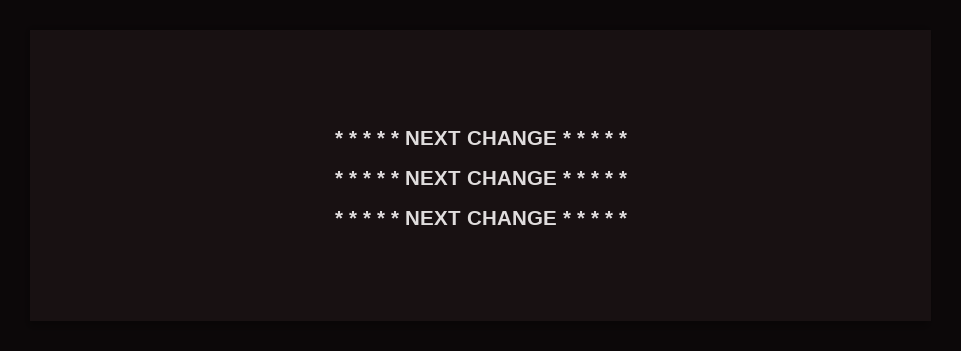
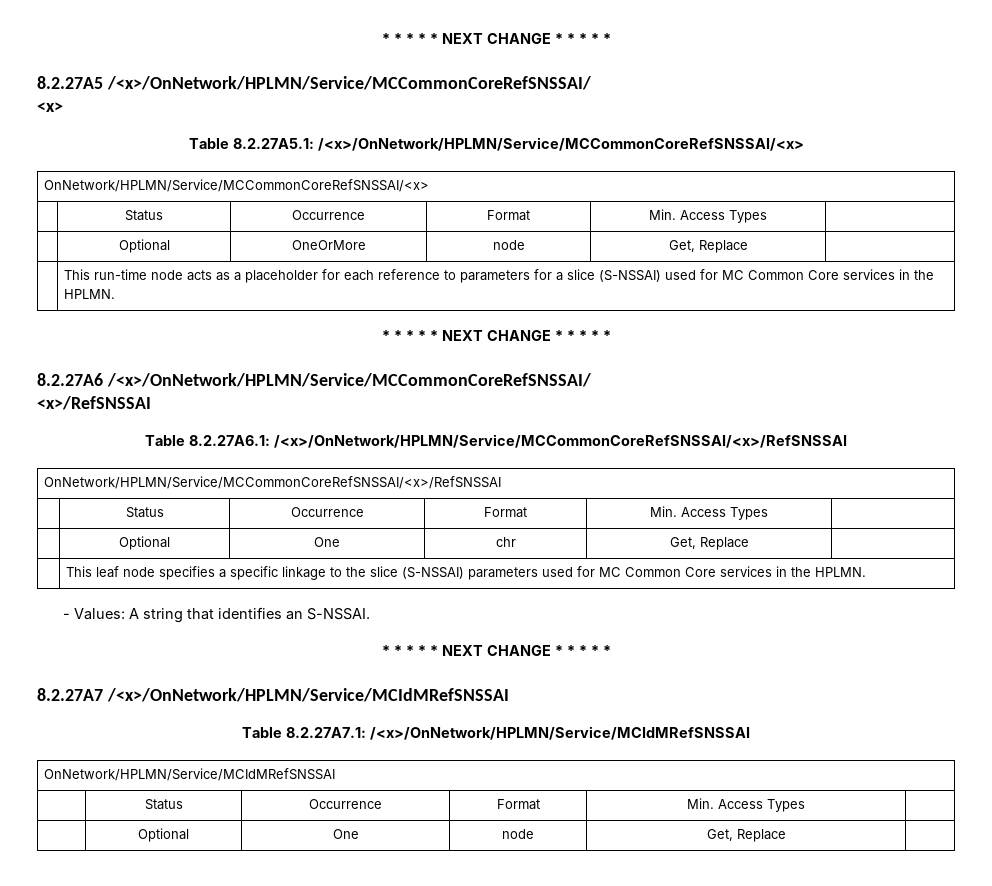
+ 8.2.27A5 /<x>/OnNetwork/HPLMN/Service/MCCommonCoreRefSNSSAI/
+ <x>
+ Table 8.2.27A5.1: /<x>/OnNetwork/HPLMN/Service/MCCommonCoreRefSNSSAI/<x>
+ OnNetwork/HPLMN/Service/MCCommonCoreRefSNSSAI/<x>
+ | Status | Occurrence | Format | Min. Access Types |
+ | Optional | OneOrMore | node | Get, Replace |
+ | This run-time node acts as a placeholder for each reference to parameters for a slice (S-NSSAI) used for MC Common Core services in the HPLMN.
+ 8.2.27A6 /<x>/OnNetwork/HPLMN/Service/MCCommonCoreRefSNSSAI/
+ <x>/RefSNSSAI
+ Table 8.2.27A6.1: /<x>/OnNetwork/HPLMN/Service/MCCommonCoreRefSNSSAI/<x>/RefSNSSAI
+ OnNetwork/HPLMN/Service/MCCommonCoreRefSNSSAI/<x>/RefSNSSAI
+ | Status | Occurrence | Format | Min. Access Types |
+ | Optional | One | chr | Get, Replace |
+ | This leaf node specifies a specific linkage to the slice (S-NSSAI) parameters used for MC Common Core services in the HPLMN.
+ - Values: A string that identifies an S-NSSAI.
+ 8.2.27A7 /<x>/OnNetwork/HPLMN/Service/MCIdMRefSNSSAI
+ Table 8.2.27A7.1: /<x>/OnNetwork/HPLMN/Service/MCIdMRefSNSSAI
+ OnNetwork/HPLMN/Service/MCIdMRefSNSSAI
+ | Status | Occurrence | Format | Min. Access Types |
+ | Optional | One | node | Get, Replace |

